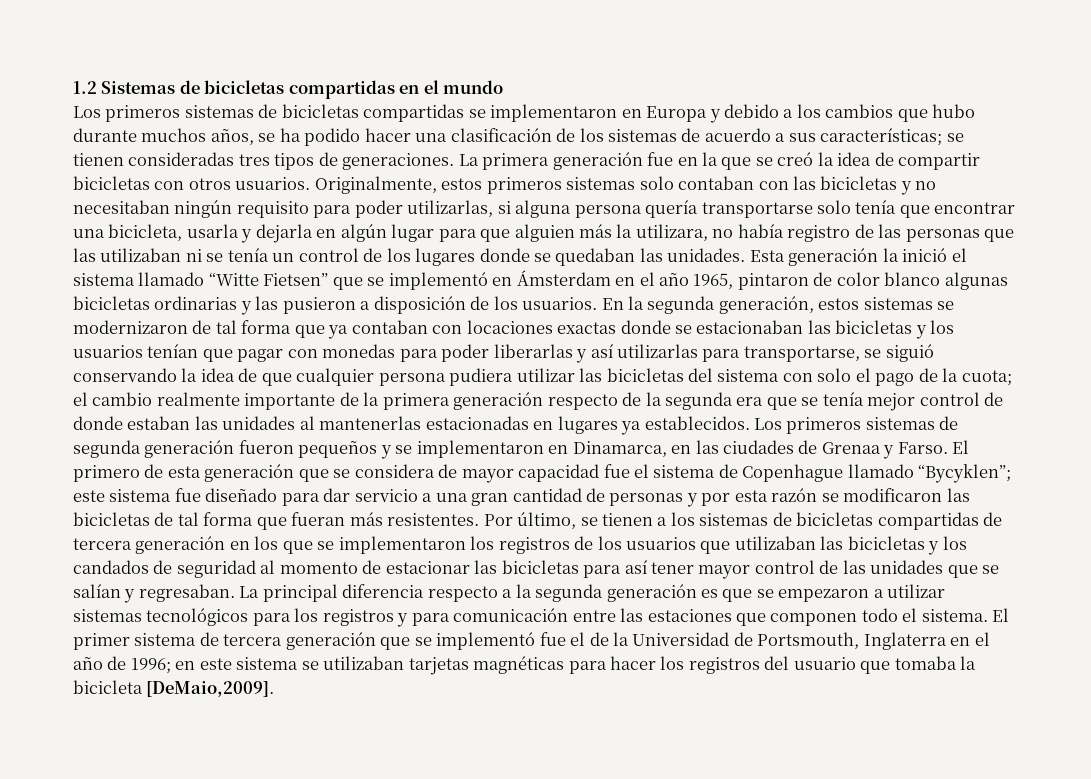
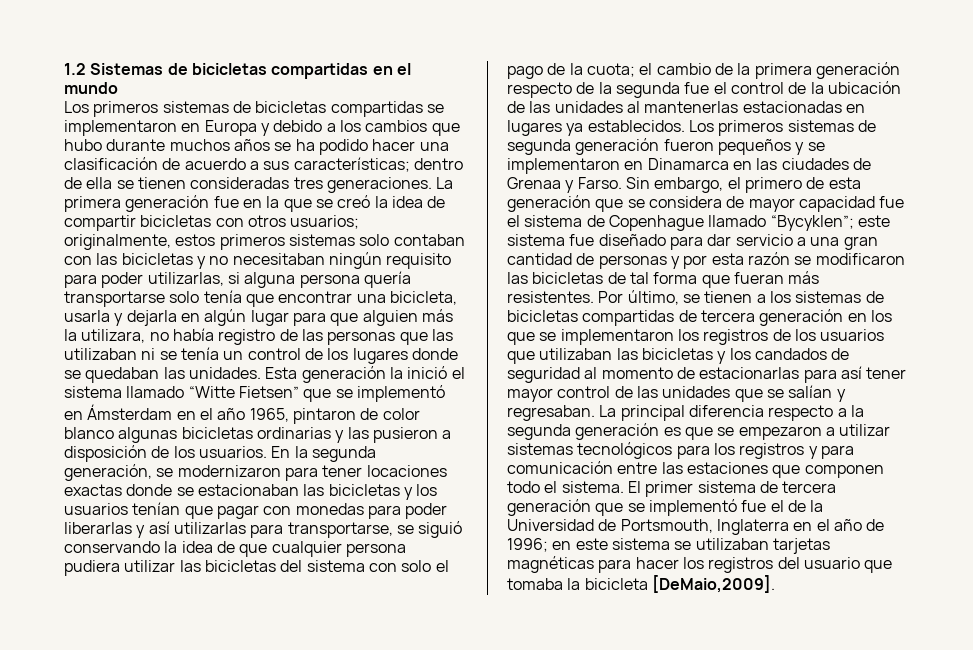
- Los primeros sistemas de bicicletas compartidas se implementaron en Europa y debido a los cambios que hubo durante muchos años, se ha podido hacer una clasificación de los sistemas de acuerdo a sus características; se tienen consideradas tres tipos de generaciones.
+ Los primeros sistemas de bicicletas compartidas se implementaron en Europa y debido a los cambios que hubo durante muchos años se ha podido hacer una clasificación de acuerdo a sus características; dentro de ella se tienen consideradas tres generaciones.
- La primera generación fue en la que se creó la idea de compartir bicicletas con otros usuarios. Originalmente, estos primeros sistemas solo contaban con las bicicletas y no necesitaban ningún requisito para poder utilizarlas, si alguna persona quería transportarse solo tenía que encontrar una bicicleta, usarla y dejarla en algún lugar para que alguien más la utilizara, no había registro de las personas que las utilizaban ni se tenía un control de los lugares donde se quedaban las unidades.
+ La primera generación fue en la que se creó la idea de compartir bicicletas con otros usuarios; originalmente, estos primeros sistemas solo contaban con las bicicletas y no necesitaban ningún requisito para poder utilizarlas, si alguna persona quería transportarse solo tenía que encontrar una bicicleta, usarla y dejarla en algún lugar para que alguien más la utilizara, no había registro de las personas que las utilizaban ni se tenía un control de los lugares donde se quedaban las unidades.
- En la segunda generación, estos sistemas se modernizaron de tal forma que ya contaban con locaciones exactas donde se estacionaban las bicicletas y los usuarios tenían que pagar con monedas para poder liberarlas y así utilizarlas para transportarse, se siguió conservando la idea de que cualquier persona pudiera utilizar las bicicletas del sistema con solo el pago de la cuota;
+ En la segunda generación, se modernizaron para tener locaciones exactas donde se estacionaban las bicicletas y los usuarios tenían que pagar con monedas para poder liberarlas y así utilizarlas para transportarse, se siguió conservando la idea de que cualquier persona pudiera utilizar las bicicletas del sistema con solo el pago de la cuota;
- el cambio realmente importante de la primera generación respecto de la segunda era que se tenía mejor control de donde estaban las unidades al mantenerlas estacionadas en lugares ya establecidos.
+ el cambio de la primera generación respecto de la segunda fue el control de la ubicación de las unidades al mantenerlas estacionadas en lugares ya establecidos.
- Los primeros sistemas de segunda generación fueron pequeños y se implementaron en Dinamarca, en las ciudades de Grenaa y Farso.
+ Los primeros sistemas de segunda generación fueron pequeños y se implementaron en Dinamarca en las ciudades de Grenaa y Farso.
- El primero de esta generación que se considera de mayor capacidad fue el sistema de Copenhague llamado “Bycyklen”; este sistema fue diseñado para dar servicio a una gran cantidad de personas y por esta razón se modificaron las bicicletas de tal forma que fueran más resistentes.
+ Sin embargo, el primero de esta generación que se considera de mayor capacidad fue el sistema de Copenhague llamado “Bycyklen”; este sistema fue diseñado para dar servicio a una gran cantidad de personas y por esta razón se modificaron las bicicletas de tal forma que fueran más resistentes.
- Por último, se tienen a los sistemas de bicicletas compartidas de tercera generación en los que se implementaron los registros de los usuarios que utilizaban las bicicletas y los candados de seguridad al momento de estacionar las bicicletas para así tener mayor control de las unidades que se salían y regresaban.
+ Por último, se tienen a los sistemas de bicicletas compartidas de tercera generación en los que se implementaron los registros de los usuarios que utilizaban las bicicletas y los candados de seguridad al momento de estacionarlas para así tener mayor control de las unidades que se salían y regresaban.

